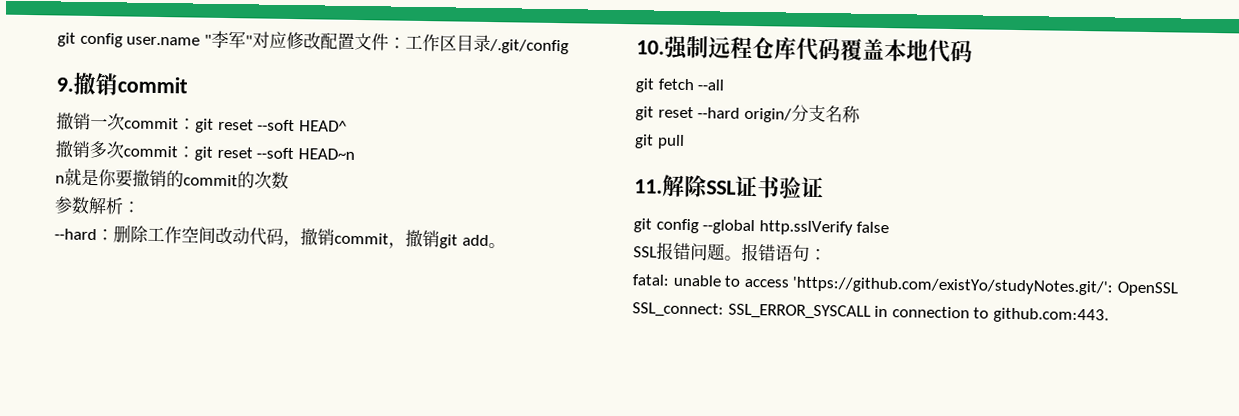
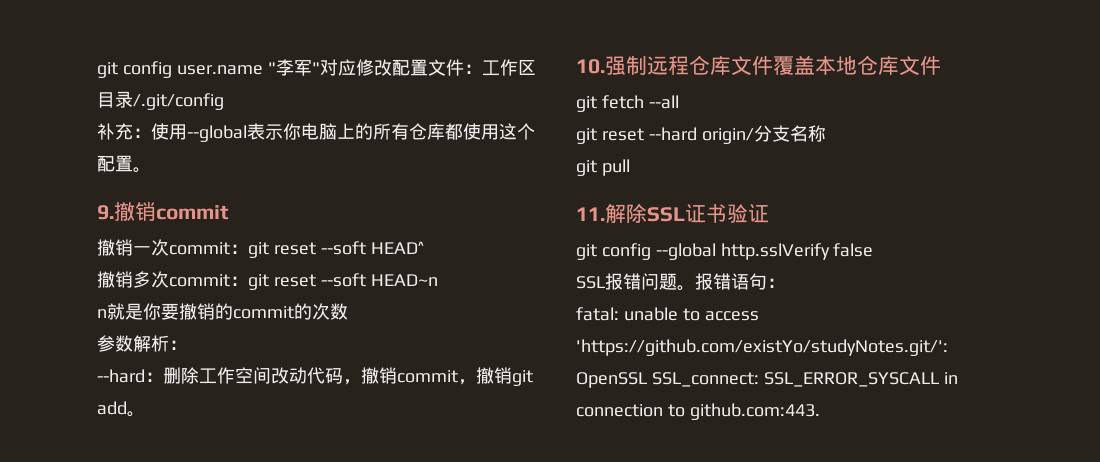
+ 补充：使用--global表示你电脑上的所有仓库都使用这个配置。
- 10.强制远程仓库代码覆盖本地代码
+ 10.强制远程仓库文件覆盖本地仓库文件

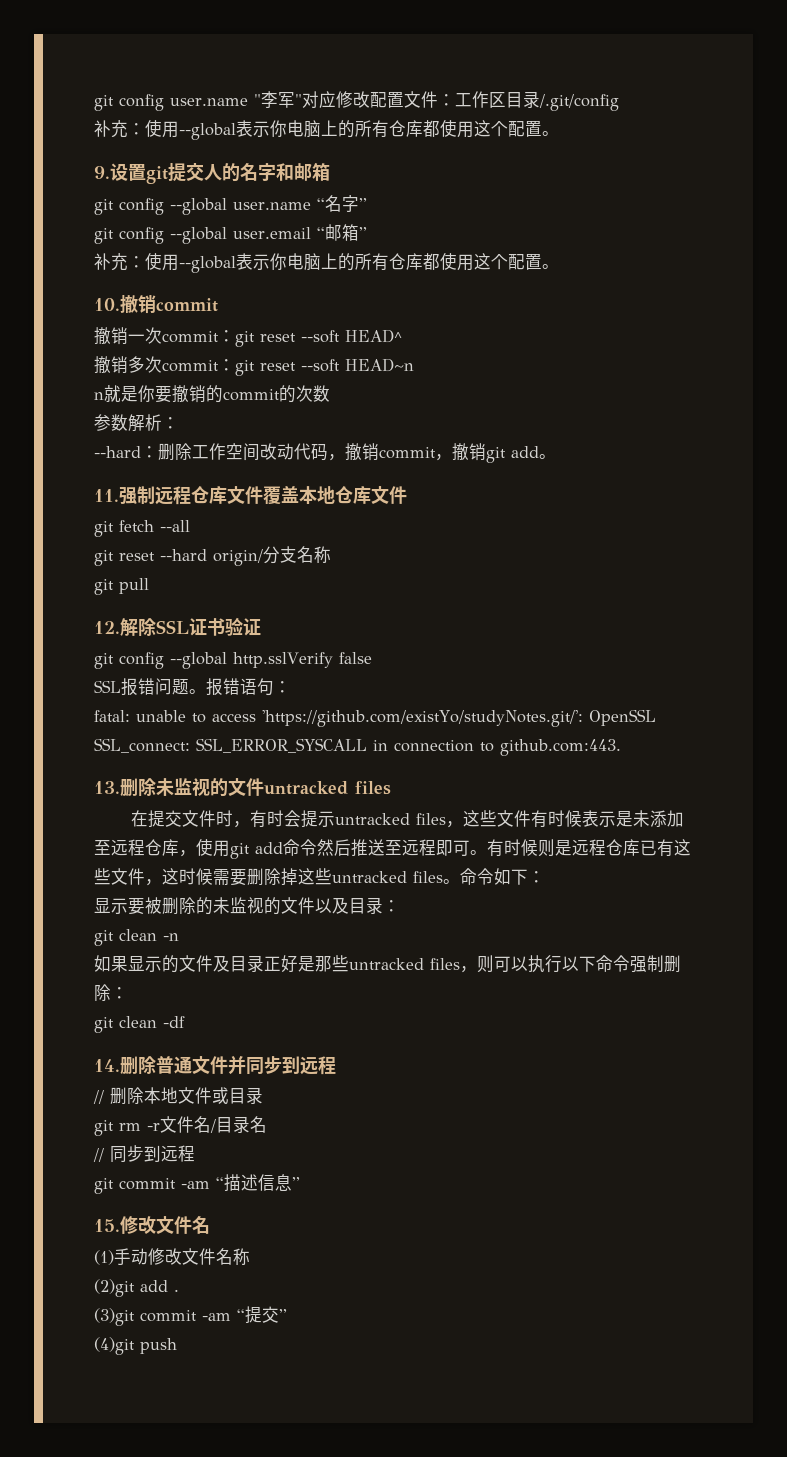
- 9.撤销commit
+ 9.设置git提交人的名字和邮箱
+ git config --global user.name “名字”
+ git config --global user.email “邮箱”
+ 补充：使用--global表示你电脑上的所有仓库都使用这个配置。
+ 10.撤销commit
- 10.强制远程仓库文件覆盖本地仓库文件
+ 11.强制远程仓库文件覆盖本地仓库文件
- 11.解除SSL证书验证
+ 12.解除SSL证书验证
+ 13.删除未监视的文件untracked files
+ 在提交文件时，有时会提示untracked files，这些文件有时候表示是未添加至远程仓库，使用git add命令然后推送至远程即可。有时候则是远程仓库已有这些文件，这时候需要删除掉这些untracked files。命令如下：
+ 显示要被删除的未监视的文件以及目录：
+ git clean -n
+ 如果显示的文件及目录正好是那些untracked files，则可以执行以下命令强制删除：
+ git clean -df
+ 14.删除普通文件并同步到远程
+ // 删除本地文件或目录
+ git rm -r文件名/目录名
+ // 同步到远程
+ git commit -am “描述信息”
+ 15.修改文件名
+ (1)手动修改文件名称
+ (2)git add .
+ (3)git commit -am “提交”
+ (4)git push

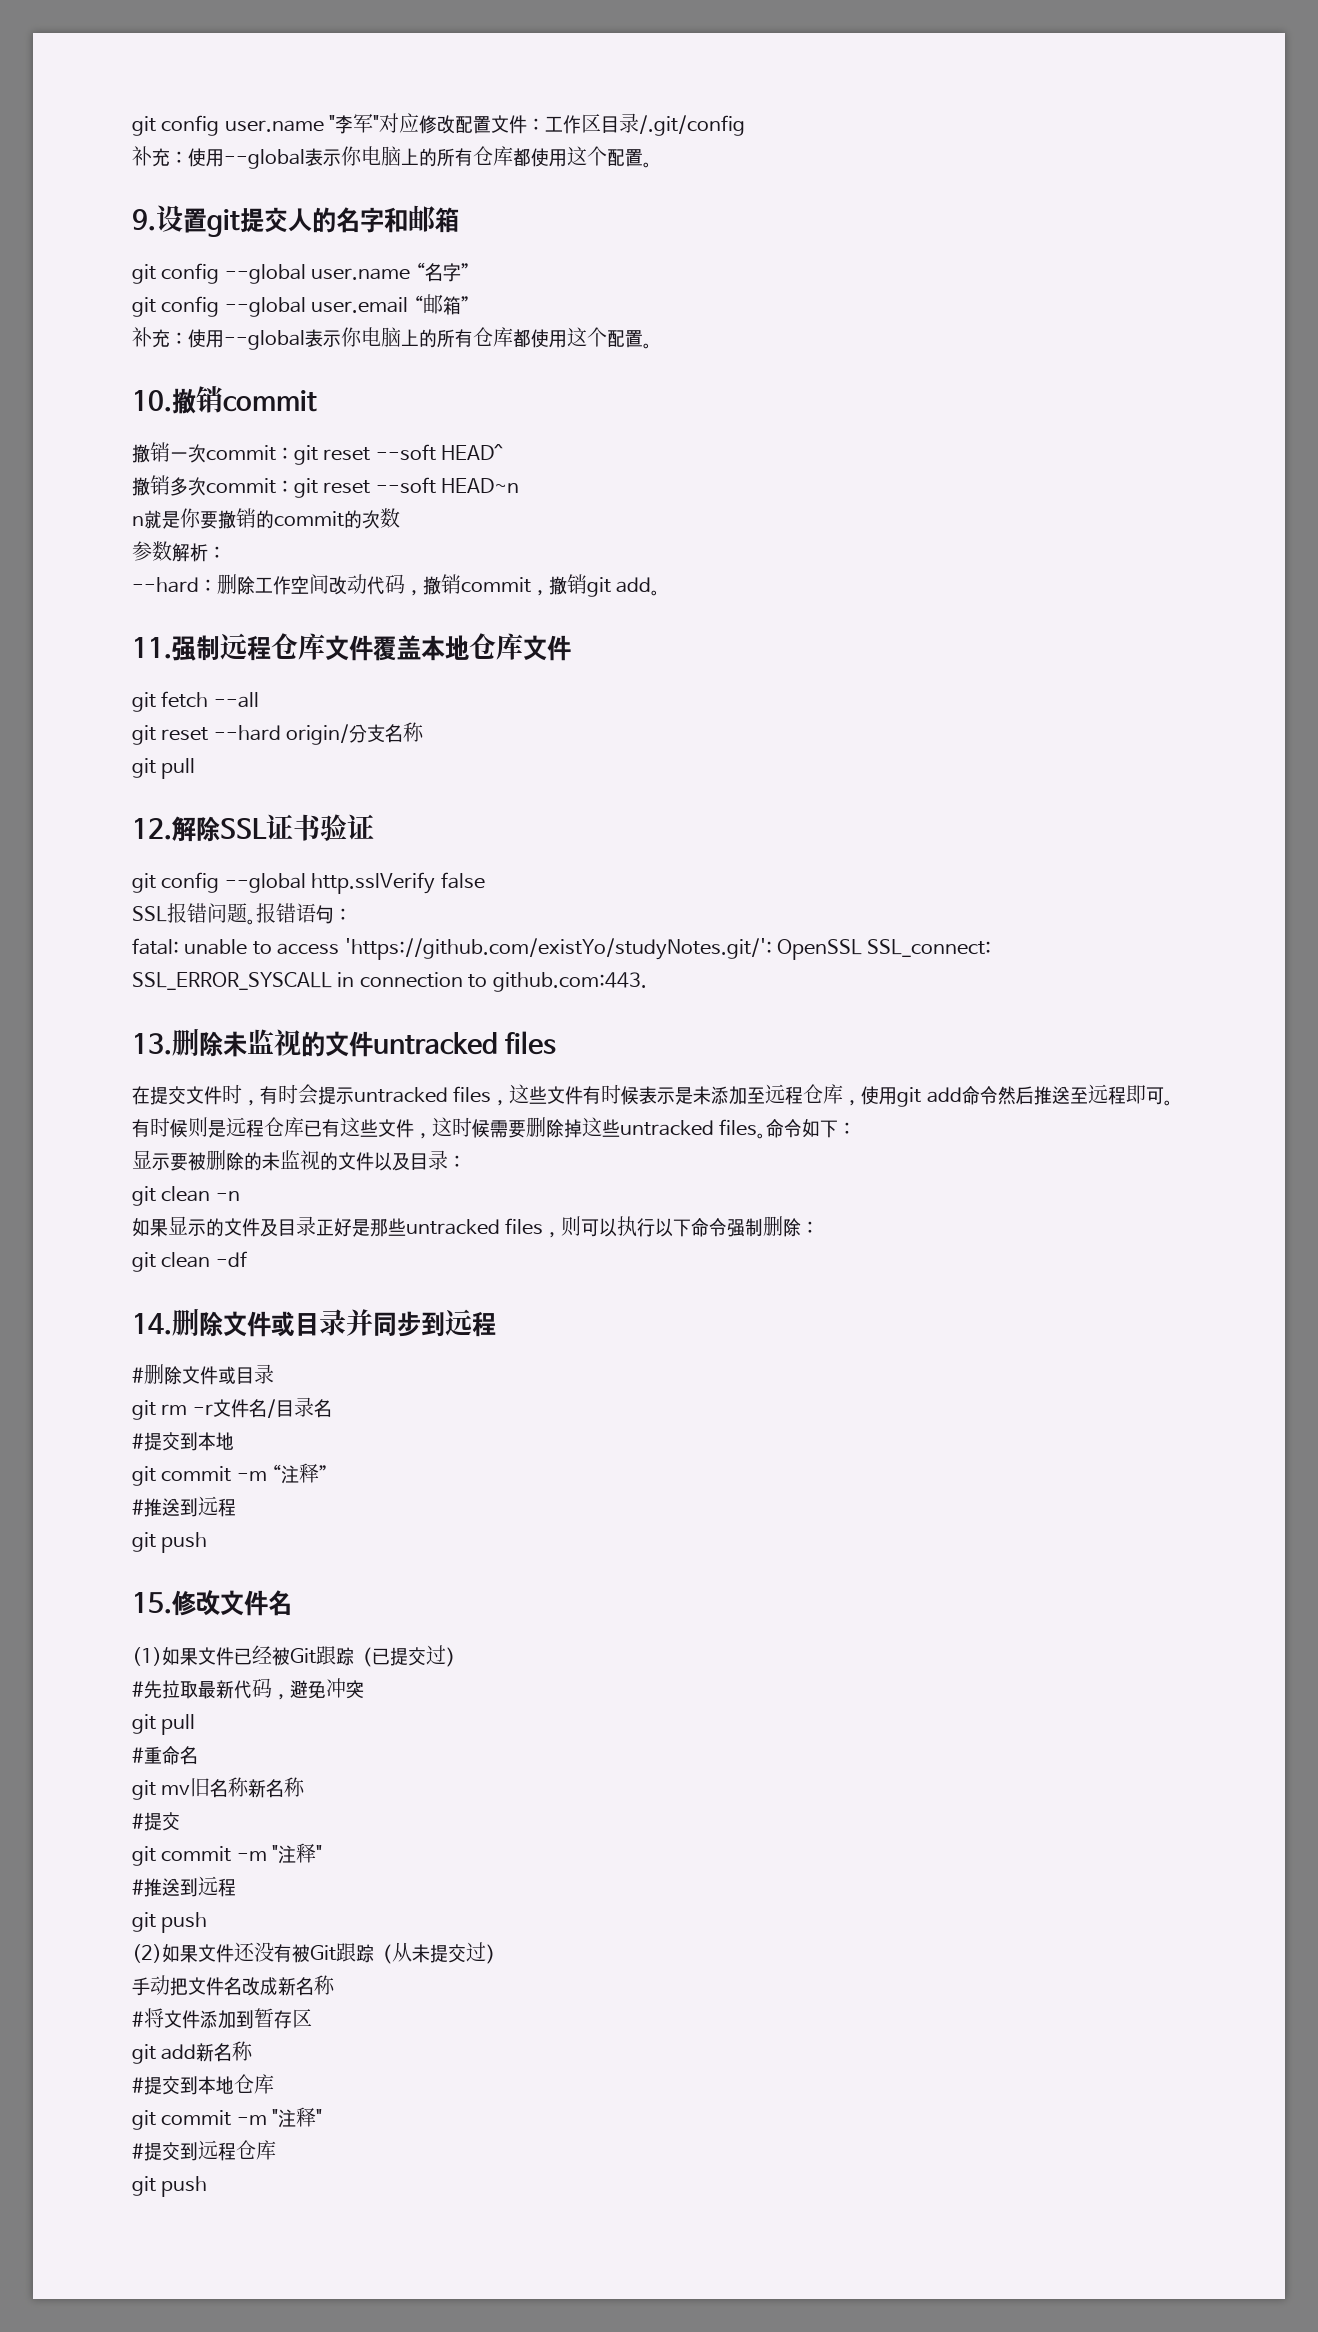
- 14.删除普通文件并同步到远程
+ 14.删除文件或目录并同步到远程
- // 删除本地文件或目录
+ #删除文件或目录
  git rm -r文件名/目录名
- // 同步到远程
- git commit -am “描述信息”
+ #提交到本地
+ git commit -m “注释”
+ #推送到远程
+ git push
- (1)手动修改文件名称
- (2)git add .
- (3)git commit -am “提交”
- (4)git push
+ (1)如果文件已经被Git跟踪（已提交过）
+ #先拉取最新代码，避免冲突
+ git pull
+ #重命名
+ git mv旧名称新名称
+ #提交
+ git commit -m "注释"
+ #推送到远程
+ git push
+ (2)如果文件还没有被Git跟踪（从未提交过）
+ 手动把文件名改成新名称
+ #将文件添加到暂存区
+ git add新名称
+ #提交到本地仓库
+ git commit -m "注释"
+ #提交到远程仓库
+ git push

